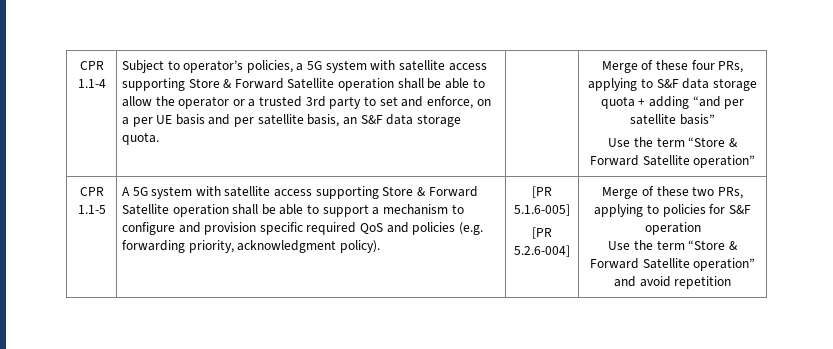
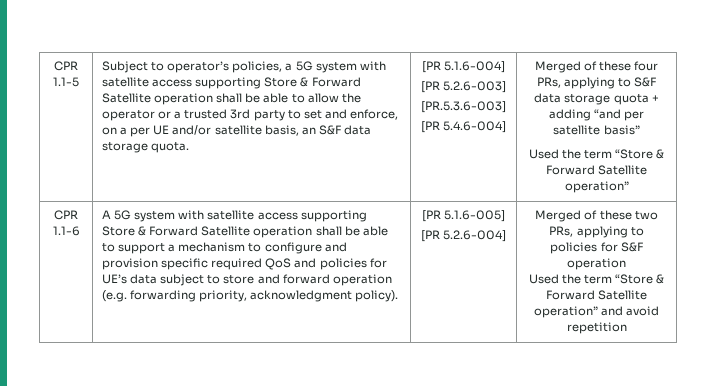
- CPR 1.1-4
+ CPR 1.1-5
- Subject to operator’s policies, a 5G system with satellite access supporting Store & Forward Satellite operation shall be able to allow the operator or a trusted 3rd party to set and enforce, on a per UE basis and per satellite basis, an S&F data storage quota.
+ Subject to operator’s policies, a 5G system with satellite access supporting Store & Forward Satellite operation shall be able to allow the operator or a trusted 3rd party to set and enforce, on a per UE and/or satellite basis, an S&F data storage quota.
- Merge of these four PRs, applying to S&F data storage quota + adding “and per satellite basis”
- Use the term “Store & Forward Satellite operation”
+ [PR 5.1.6-004]
+ [PR 5.2.6-003]
+ [PR.5.3.6-003]
+ [PR 5.4.6-004] | Merged of these four PRs, applying to S&F data storage quota + adding “and per satellite basis”
+ Used the term “Store & Forward Satellite operation”
- CPR 1.1-5
+ CPR 1.1-6
- A 5G system with satellite access supporting Store & Forward Satellite operation shall be able to support a mechanism to configure and provision specific required QoS and policies (e.g. forwarding priority, acknowledgment policy).
+ A 5G system with satellite access supporting Store & Forward Satellite operation shall be able to support a mechanism to configure and provision specific required QoS and policies for UE’s data subject to store and forward operation (e.g. forwarding priority, acknowledgment policy).
- Merge of these two PRs, applying to policies for S&F operation
+ Merged of these two PRs, applying to policies for S&F operation
- Use the term “Store & Forward Satellite operation” and avoid repetition
+ Used the term “Store & Forward Satellite operation” and avoid repetition

